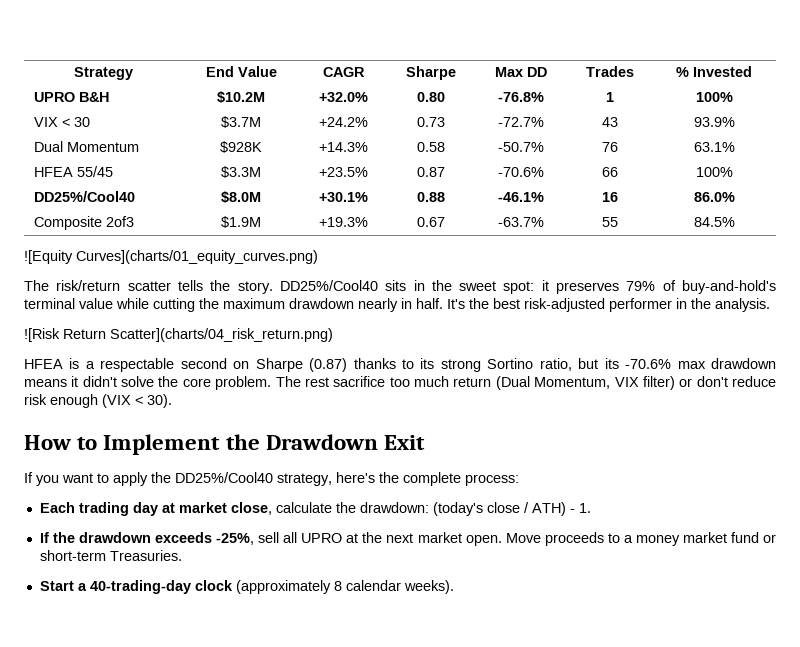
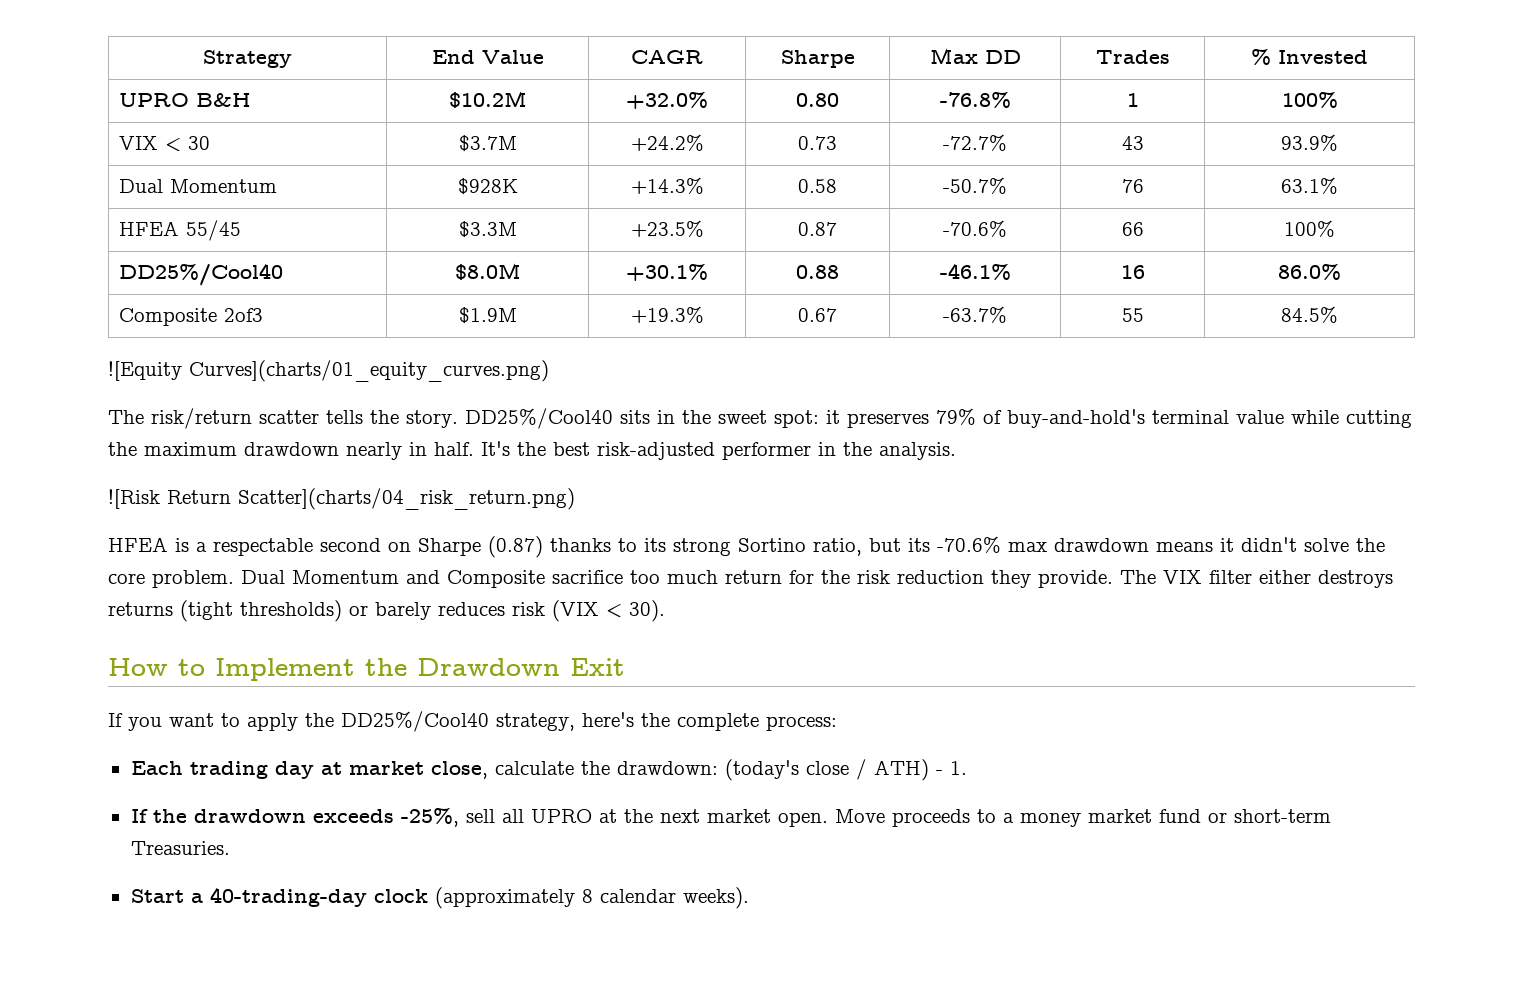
- The rest sacrifice too much return (Dual Momentum, VIX filter) or don't reduce risk enough (VIX < 30).
+ Dual Momentum and Composite sacrifice too much return for the risk reduction they provide. The VIX filter either destroys returns (tight thresholds) or barely reduces risk (VIX < 30).

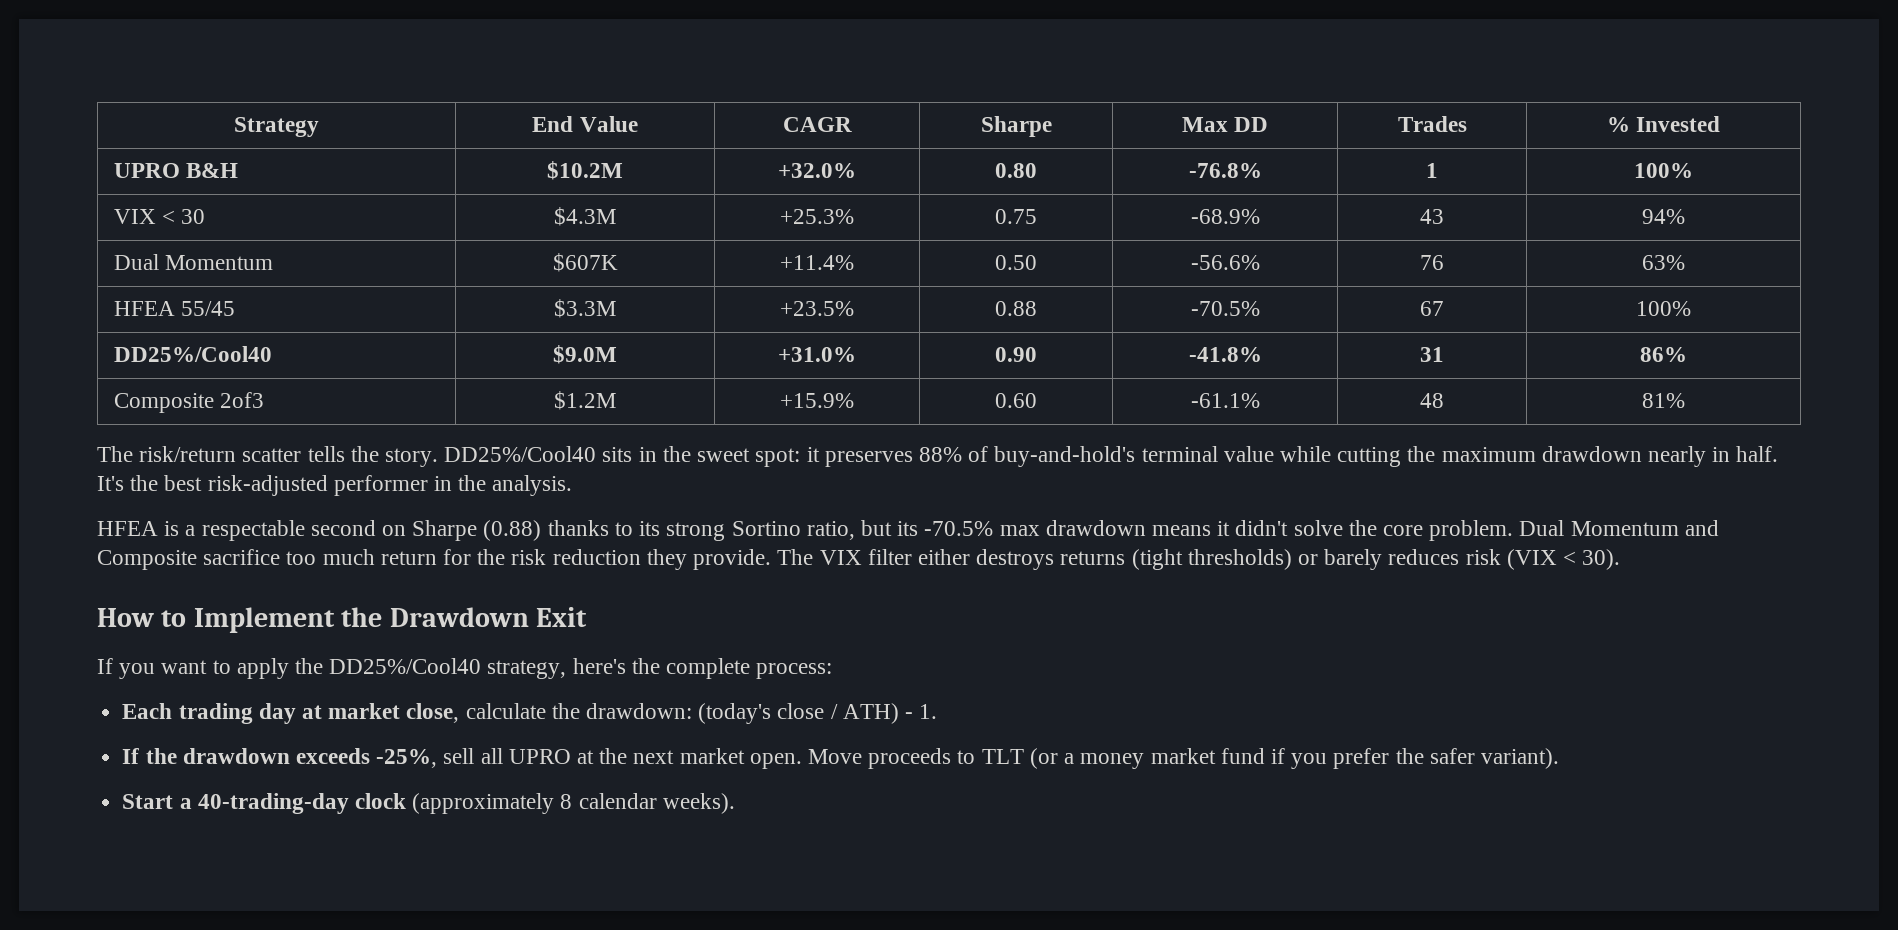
- VIX < 30 | $3.7M | +24.2% | 0.73 | -72.7% | 43 | 93.9%
+ VIX < 30 | $4.3M | +25.3% | 0.75 | -68.9% | 43 | 94%
- Dual Momentum | $928K | +14.3% | 0.58 | -50.7% | 76 | 63.1%
+ Dual Momentum | $607K | +11.4% | 0.50 | -56.6% | 76 | 63%
- HFEA 55/45 | $3.3M | +23.5% | 0.87 | -70.6% | 66 | 100%
+ HFEA 55/45 | $3.3M | +23.5% | 0.88 | -70.5% | 67 | 100%
- DD25%/Cool40 | $8.0M | +30.1% | 0.88 | -46.1% | 16 | 86.0%
- Composite 2of3 | $1.9M | +19.3% | 0.67 | -63.7% | 55 | 84.5%
- ![Equity Curves](charts/01_equity_curves.png)
+ DD25%/Cool40 | $9.0M | +31.0% | 0.90 | -41.8% | 31 | 86%
+ Composite 2of3 | $1.2M | +15.9% | 0.60 | -61.1% | 48 | 81%
- DD25%/Cool40 sits in the sweet spot: it preserves 79% of buy-and-hold's terminal value while cutting the maximum drawdown nearly in half.
+ DD25%/Cool40 sits in the sweet spot: it preserves 88% of buy-and-hold's terminal value while cutting the maximum drawdown nearly in half.
- ![Risk Return Scatter](charts/04_risk_return.png)
- HFEA is a respectable second on Sharpe (0.87) thanks to its strong Sortino ratio, but its -70.6% max drawdown means it didn't solve the core problem.
+ HFEA is a respectable second on Sharpe (0.88) thanks to its strong Sortino ratio, but its -70.5% max drawdown means it didn't solve the core problem.
- Move proceeds to a money market fund or short-term Treasuries.
+ Move proceeds to TLT (or a money market fund if you prefer the safer variant).

